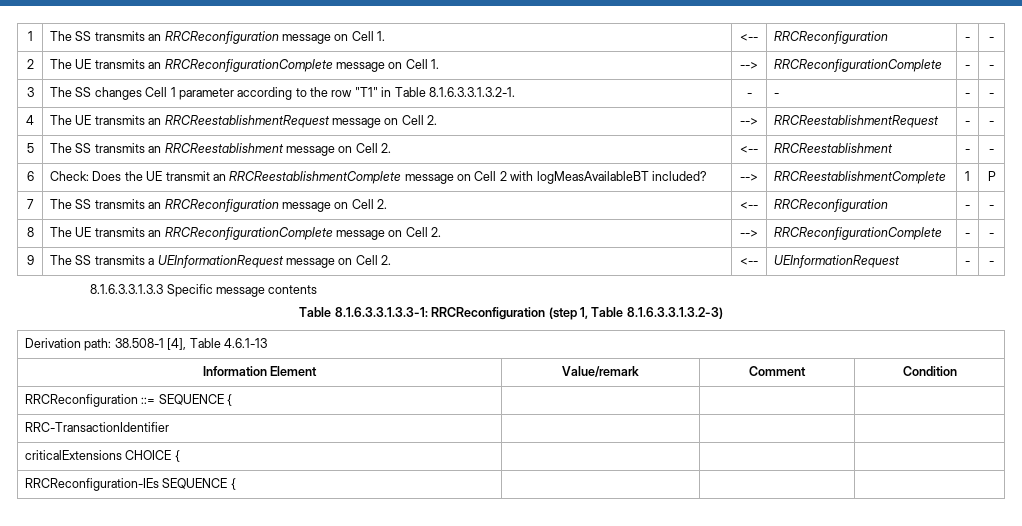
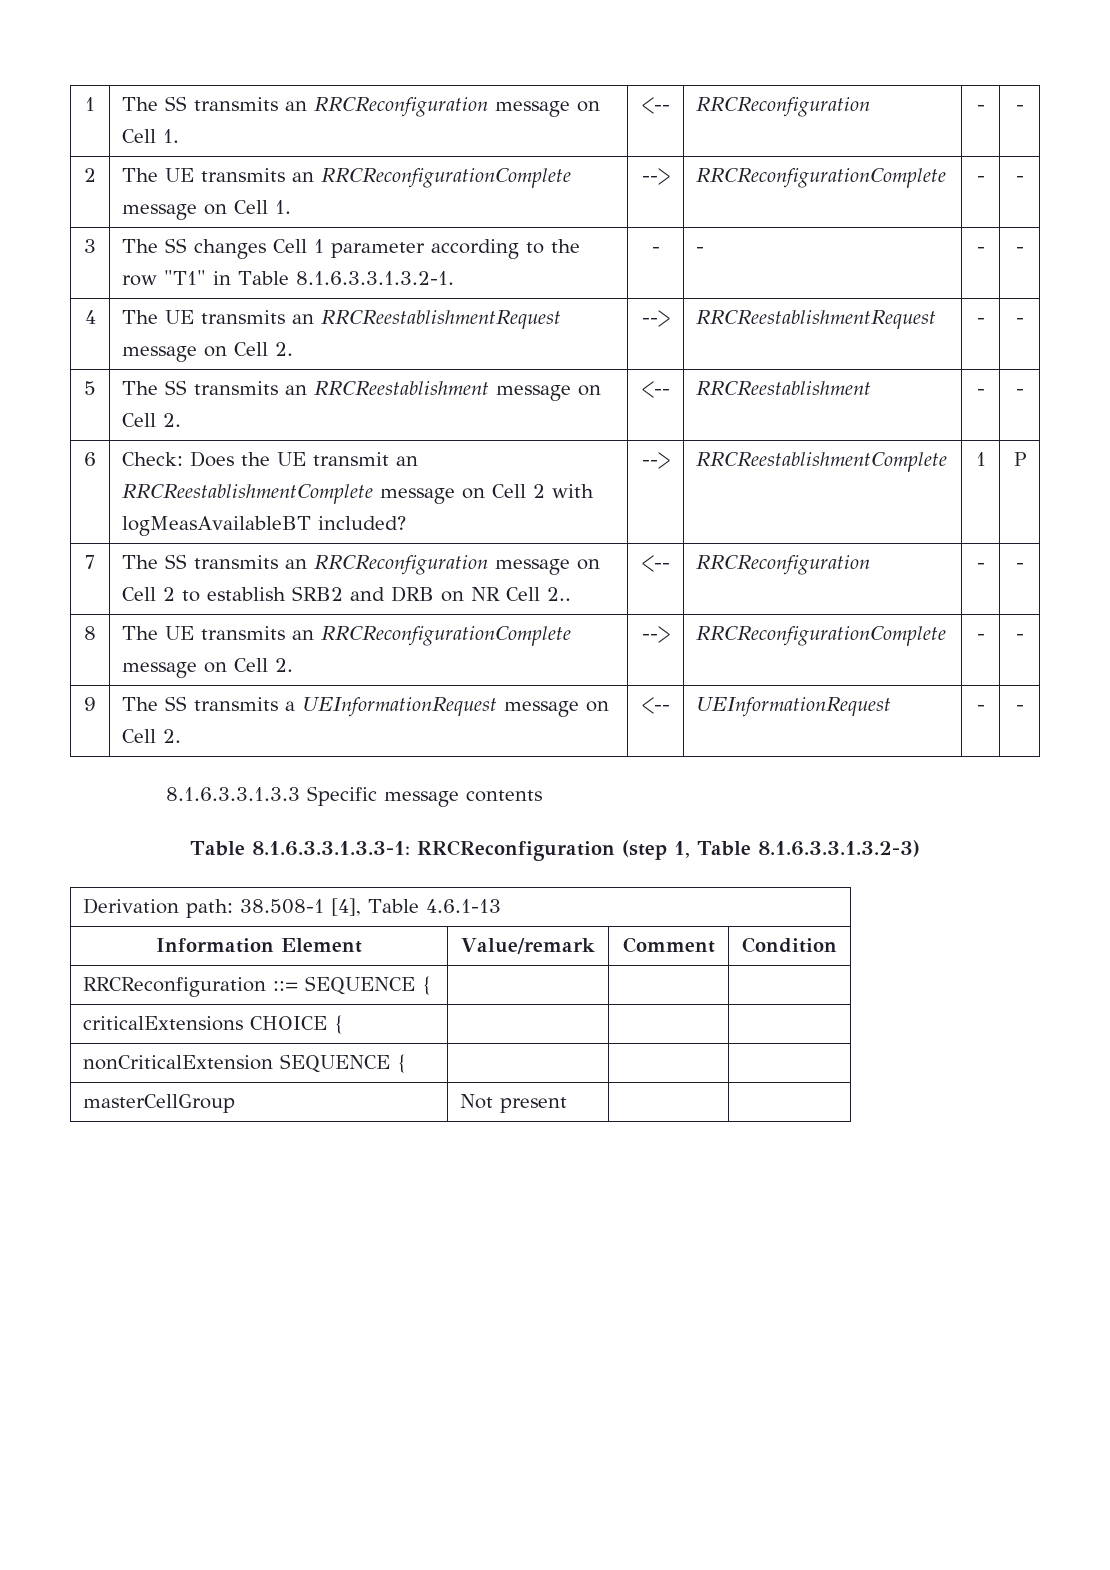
- 7 | The SS transmits an RRCReconfiguration message on Cell 2. | <-- | RRCReconfiguration | - | -
+ 7 | The SS transmits an RRCReconfiguration message on Cell 2 to establish SRB2 and DRB on NR Cell 2.. | <-- | RRCReconfiguration | - | -
- RRC-TransactionIdentifier | | |
- RRCReconfiguration-IEs SEQUENCE { | | |
+ nonCriticalExtension SEQUENCE { | | |
+ masterCellGroup | Not present | |

